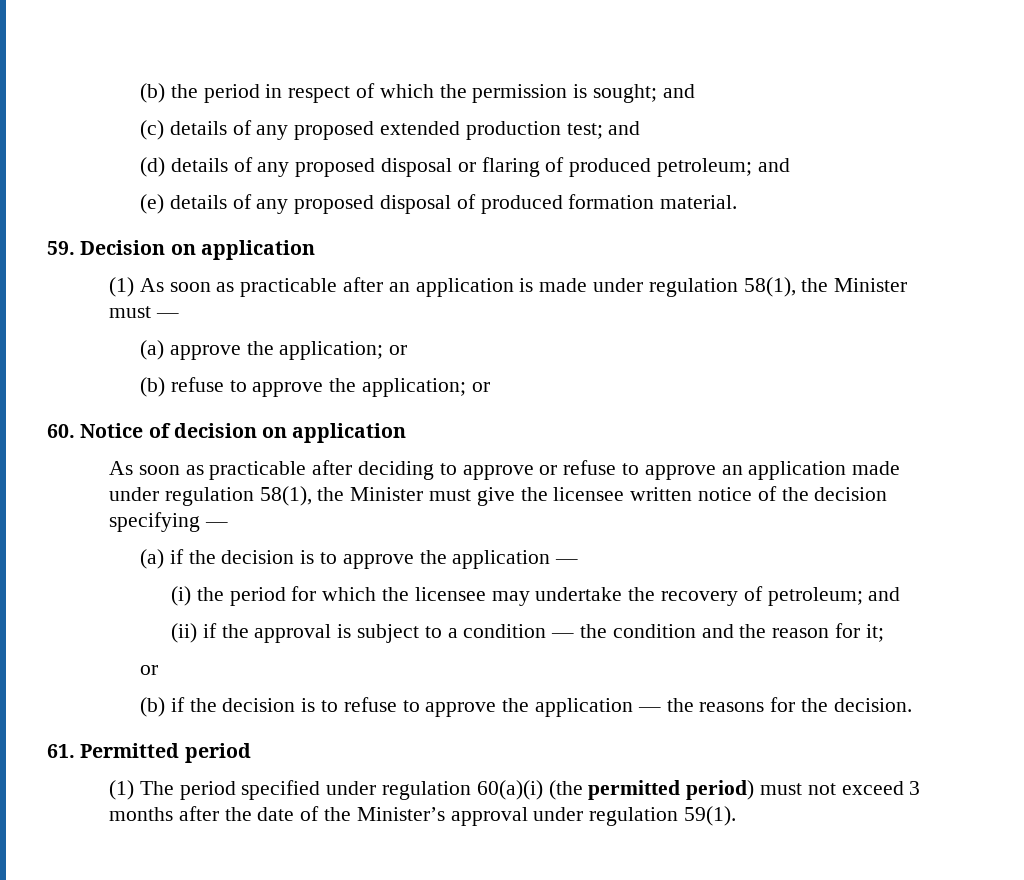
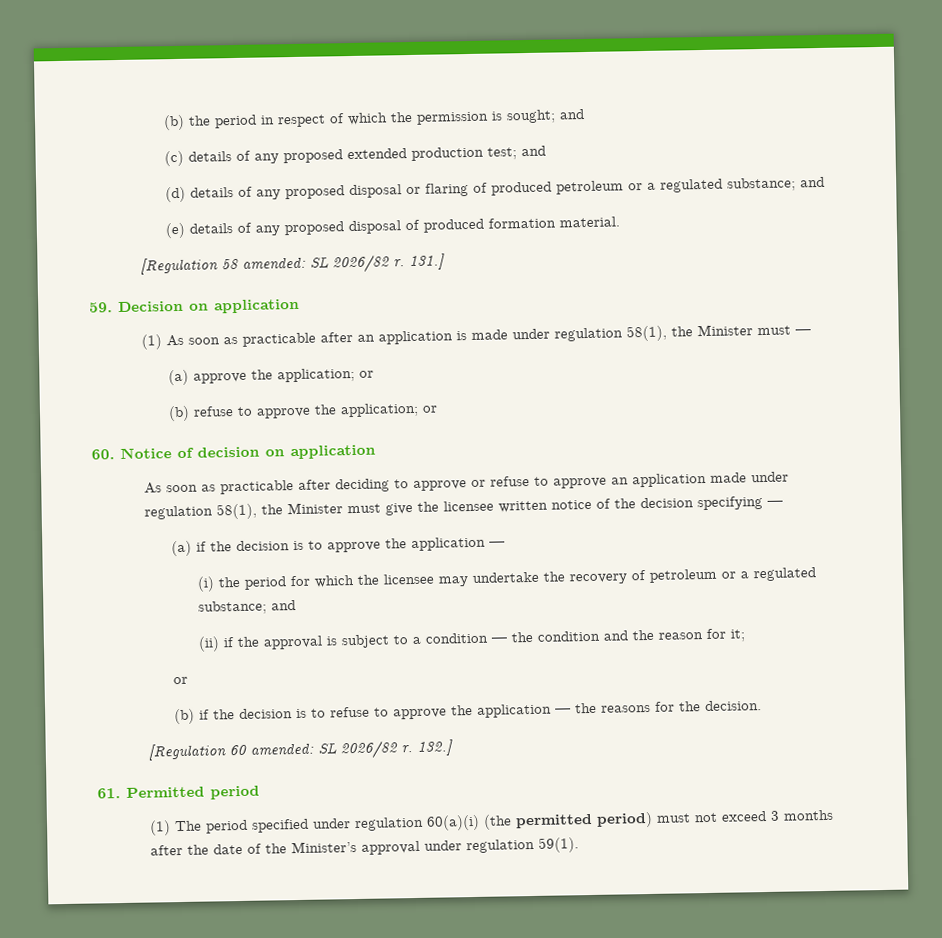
- (d) details of any proposed disposal or flaring of produced petroleum; and
+ (d) details of any proposed disposal or flaring of produced petroleum or a regulated substance; and
+ [Regulation 58 amended: SL 2026/82 r. 131.]
- (i) the period for which the licensee may undertake the recovery of petroleum; and
+ (i) the period for which the licensee may undertake the recovery of petroleum or a regulated substance; and
+ [Regulation 60 amended: SL 2026/82 r. 132.]

